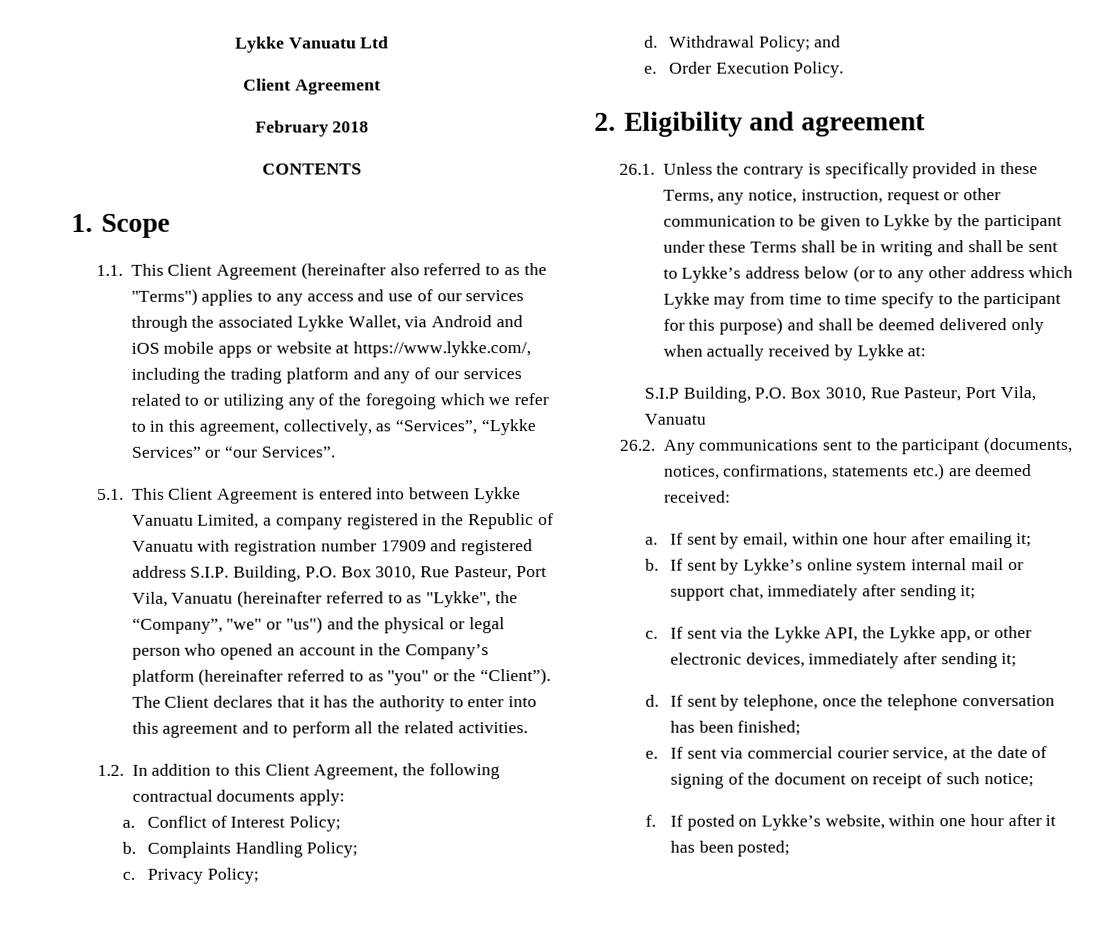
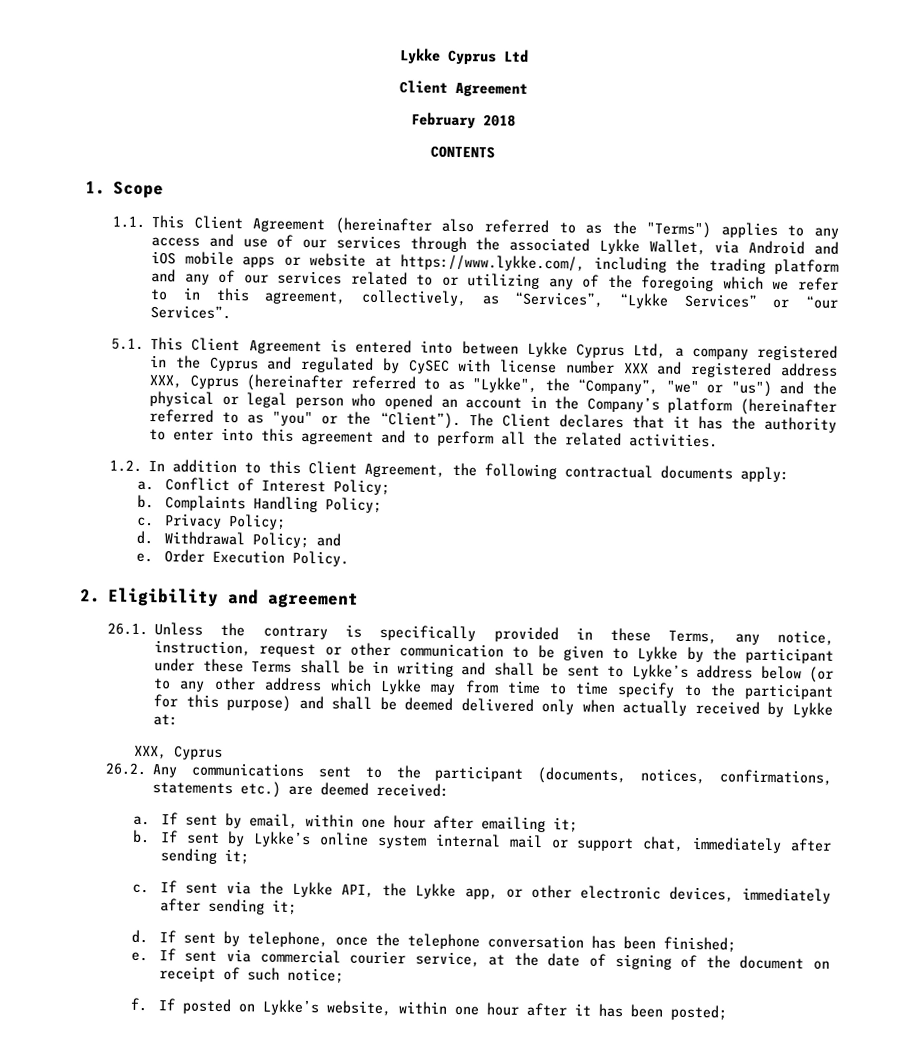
- Lykke Vanuatu Ltd
+ Lykke Cyprus Ltd
- 5.1. This Client Agreement is entered into between Lykke Vanuatu Limited, a company registered in the Republic of Vanuatu with registration number 17909 and registered address S.I.P. Building, P.O. Box 3010, Rue Pasteur, Port Vila, Vanuatu (hereinafter referred to as "Lykke", the “Company”, "we" or "us") and the physical or legal person who opened an account in the Company’s platform (hereinafter referred to as "you" or the “Client”).
+ 5.1. This Client Agreement is entered into between Lykke Cyprus Ltd, a company registered in the Cyprus and regulated by CySEC with license number XXX and registered address XXX, Cyprus (hereinafter referred to as "Lykke", the “Company”, "we" or "us") and the physical or legal person who opened an account in the Company’s platform (hereinafter referred to as "you" or the “Client”).
  26.1. Unless the contrary is specifically provided in these Terms, any notice, instruction, request or other communication to be given to Lykke by the participant under these Terms shall be in writing and shall be sent to Lykke’s address below (or to any other address which Lykke may from time to time specify to the participant for this purpose) and shall be deemed delivered only when actually received by Lykke at:
- S.I.P Building, P.O. Box 3010, Rue Pasteur, Port Vila, Vanuatu
+ XXX, Cyprus

